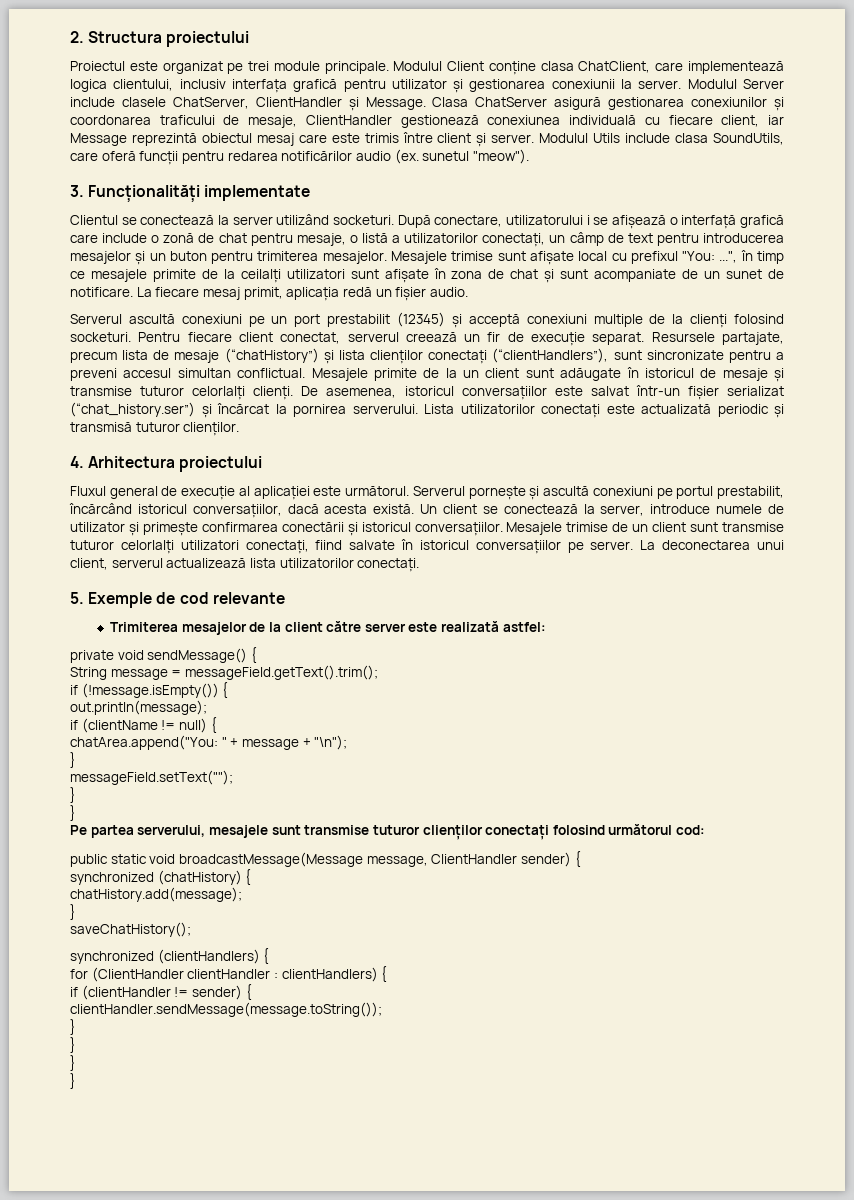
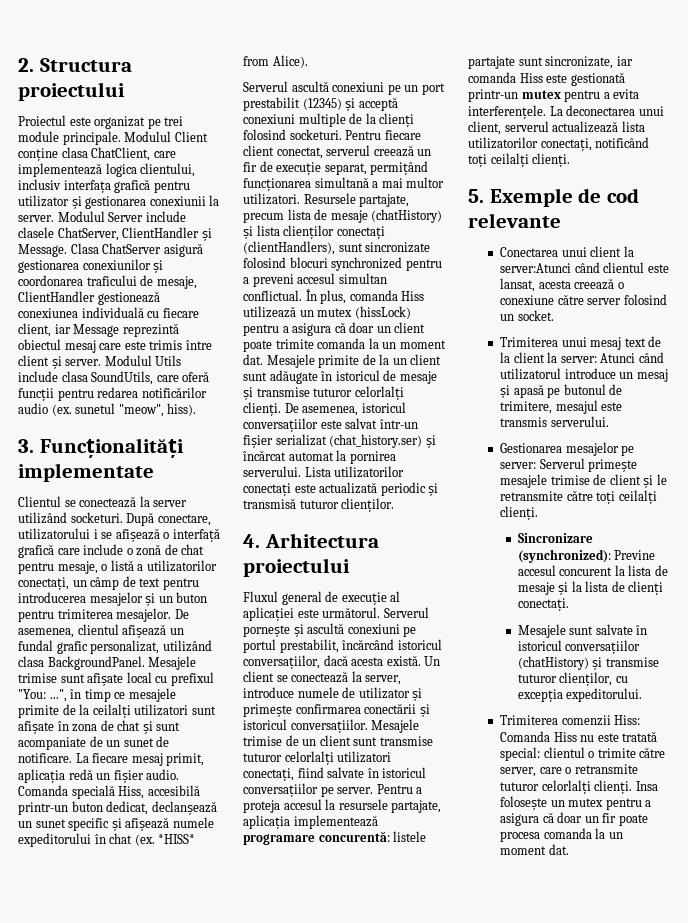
- Modulul Utils include clasa SoundUtils, care oferă funcții pentru redarea notificărilor audio (ex. sunetul "meow").
+ Modulul Utils include clasa SoundUtils, care oferă funcții pentru redarea notificărilor audio (ex. sunetul "meow", hiss).
+ De asemenea, clientul afișează un fundal grafic personalizat, utilizând clasa BackgroundPanel.
+ Comanda specială Hiss, accesibilă printr-un buton dedicat, declanșează un sunet specific și afișează numele expeditorului în chat (ex. *HISS* from Alice).
- Pentru fiecare client conectat, serverul creează un fir de execuție separat.
+ Pentru fiecare client conectat, serverul creează un fir de execuție separat, permițând funcționarea simultană a mai multor utilizatori.
- Resursele partajate, precum lista de mesaje (“chatHistory”) și lista clienților conectați (“clientHandlers”), sunt sincronizate pentru a preveni accesul simultan conflictual.
+ Resursele partajate, precum lista de mesaje (chatHistory) și lista clienților conectați (clientHandlers), sunt sincronizate folosind blocuri synchronized pentru a preveni accesul simultan conflictual.
+ În plus, comanda Hiss utilizează un mutex (hissLock) pentru a asigura că doar un client poate trimite comanda la un moment dat.
- De asemenea, istoricul conversațiilor este salvat într-un fișier serializat (“chat_history.ser”) și încărcat la pornirea serverului.
+ De asemenea, istoricul conversațiilor este salvat într-un fișier serializat (chat_history.ser) și încărcat automat la pornirea serverului.
+ Pentru a proteja accesul la resursele partajate, aplicația implementează programare concurentă: listele partajate sunt sincronizate, iar comanda Hiss este gestionată printr-un mutex pentru a evita interferențele.
- La deconectarea unui client, serverul actualizează lista utilizatorilor conectați.
+ La deconectarea unui client, serverul actualizează lista utilizatorilor conectați, notificând toți ceilalți clienți.
- Trimiterea mesajelor de la client către server este realizată astfel:
- private void sendMessage() {
- String message = messageField.getText().trim();
- if (!message.isEmpty()) {
- out.println(message);
- if (clientName != null) {
- chatArea.append("You: " + message + "\n");
- }
- messageField.setText("");
- }
- }
- Pe partea serverului, mesajele sunt transmise tuturor clienților conectați folosind următorul cod:
- public static void broadcastMessage(Message message, ClientHandler sender) {
- synchronized (chatHistory) {
- chatHistory.add(message);
- }
- saveChatHistory();
- synchronized (clientHandlers) {
- for (ClientHandler clientHandler : clientHandlers) {
- if (clientHandler != sender) {
- clientHandler.sendMessage(message.toString());
- }
- }
- }
- }
+ Conectarea unui client la server:Atunci când clientul este lansat, acesta creează o conexiune către server folosind un socket.
+ Trimiterea unui mesaj text de la client la server: Atunci când utilizatorul introduce un mesaj și apasă pe butonul de trimitere, mesajul este transmis serverului.
+ Gestionarea mesajelor pe server: Serverul primește mesajele trimise de client și le retransmite către toți ceilalți clienți.
+ Sincronizare (synchronized): Previne accesul concurent la lista de mesaje și la lista de clienți conectați.
+ Mesajele sunt salvate în istoricul conversațiilor (chatHistory) și transmise tuturor clienților, cu excepția expeditorului.
+ Trimiterea comenzii Hiss: Comanda Hiss nu este tratată special: clientul o trimite către server, care o retransmite tuturor celorlalți clienți. Insa folosește un mutex pentru a asigura că doar un fir poate procesa comanda la un moment dat.

